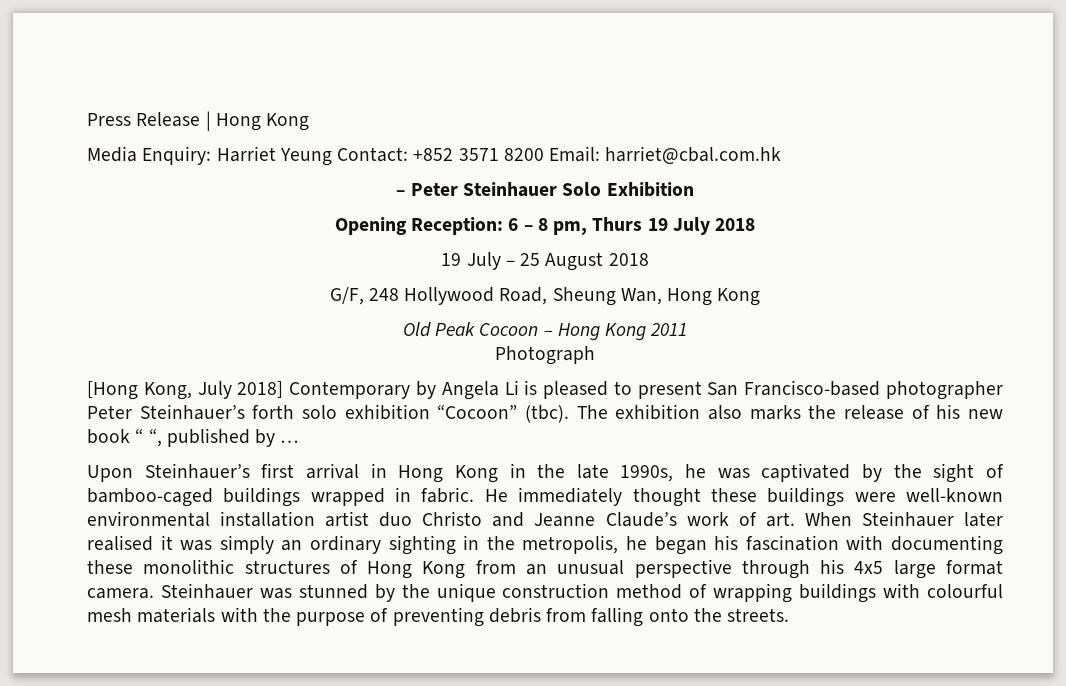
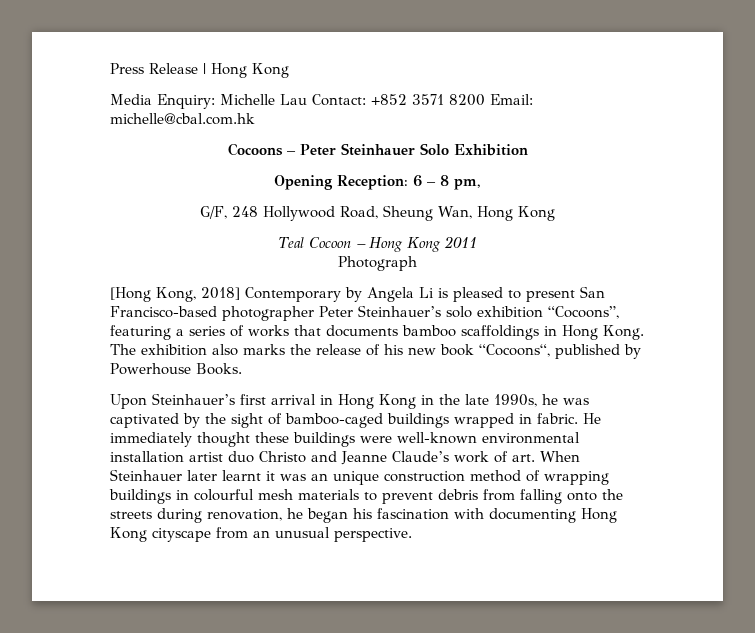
- Media Enquiry: Harriet Yeung Contact: +852 3571 8200 Email: harriet@cbal.com.hk
- – Peter Steinhauer Solo Exhibition
+ Media Enquiry: Michelle Lau Contact: +852 3571 8200 Email: michelle@cbal.com.hk
+ Cocoons – Peter Steinhauer Solo Exhibition
- Opening Reception: 6 – 8 pm, Thurs 19 July 2018
- 19 July – 25 August 2018
+ Opening Reception: 6 – 8 pm,
- Old Peak Cocoon – Hong Kong 2011
+ Teal Cocoon – Hong Kong 2011
- [Hong Kong, July 2018] Contemporary by Angela Li is pleased to present San Francisco-based photographer Peter Steinhauer’s forth solo exhibition “Cocoon” (tbc).
+ [Hong Kong, 2018] Contemporary by Angela Li is pleased to present San Francisco-based photographer Peter Steinhauer’s solo exhibition “Cocoons”, featuring a series of works that documents bamboo scaffoldings in Hong Kong.
- The exhibition also marks the release of his new book “ “, published by …
+ The exhibition also marks the release of his new book “Cocoons“, published by Powerhouse Books.
- He immediately thought these buildings were well-known environmental installation artist duo Christo and Jeanne Claude’s work of art. When Steinhauer later realised it was simply an ordinary sighting in the metropolis, he began his fascination with documenting these monolithic structures of Hong Kong from an unusual perspective through his 4x5 large format camera. Steinhauer was stunned by the unique construction method of wrapping buildings with colourful mesh materials with the purpose of preventing debris from falling onto the streets.
+ He immediately thought these buildings were well-known environmental installation artist duo Christo and Jeanne Claude’s work of art. When Steinhauer later learnt it was an unique construction method of wrapping buildings in colourful mesh materials to prevent debris from falling onto the streets during renovation, he began his fascination with documenting Hong Kong cityscape from an unusual perspective.

